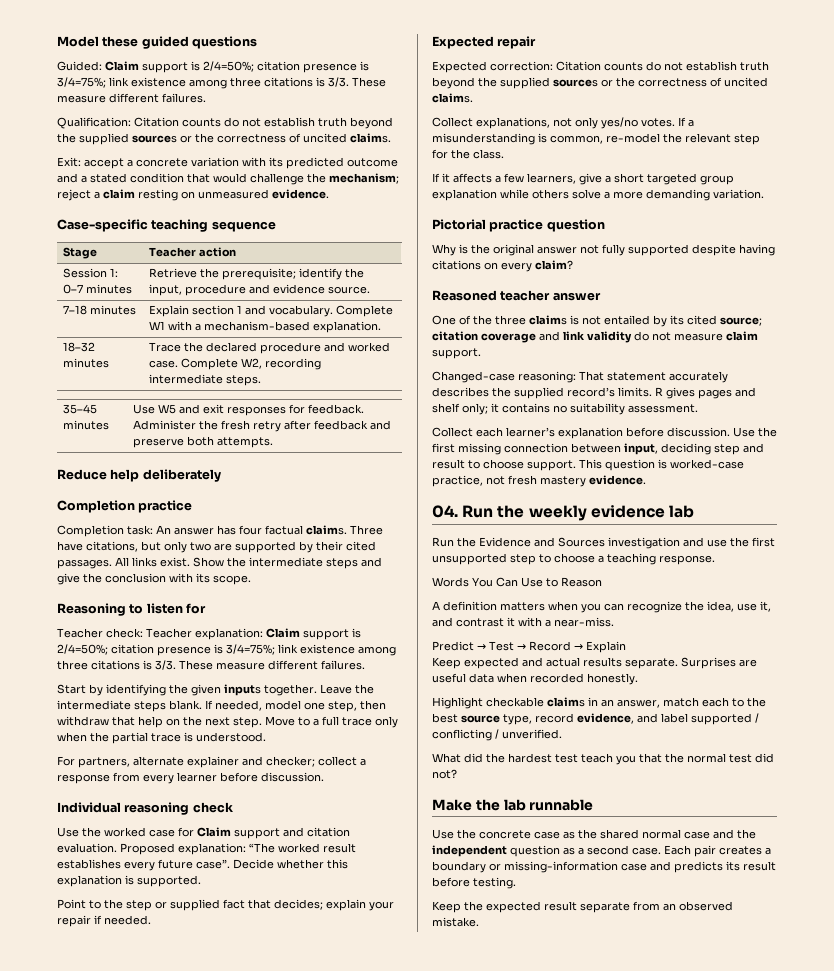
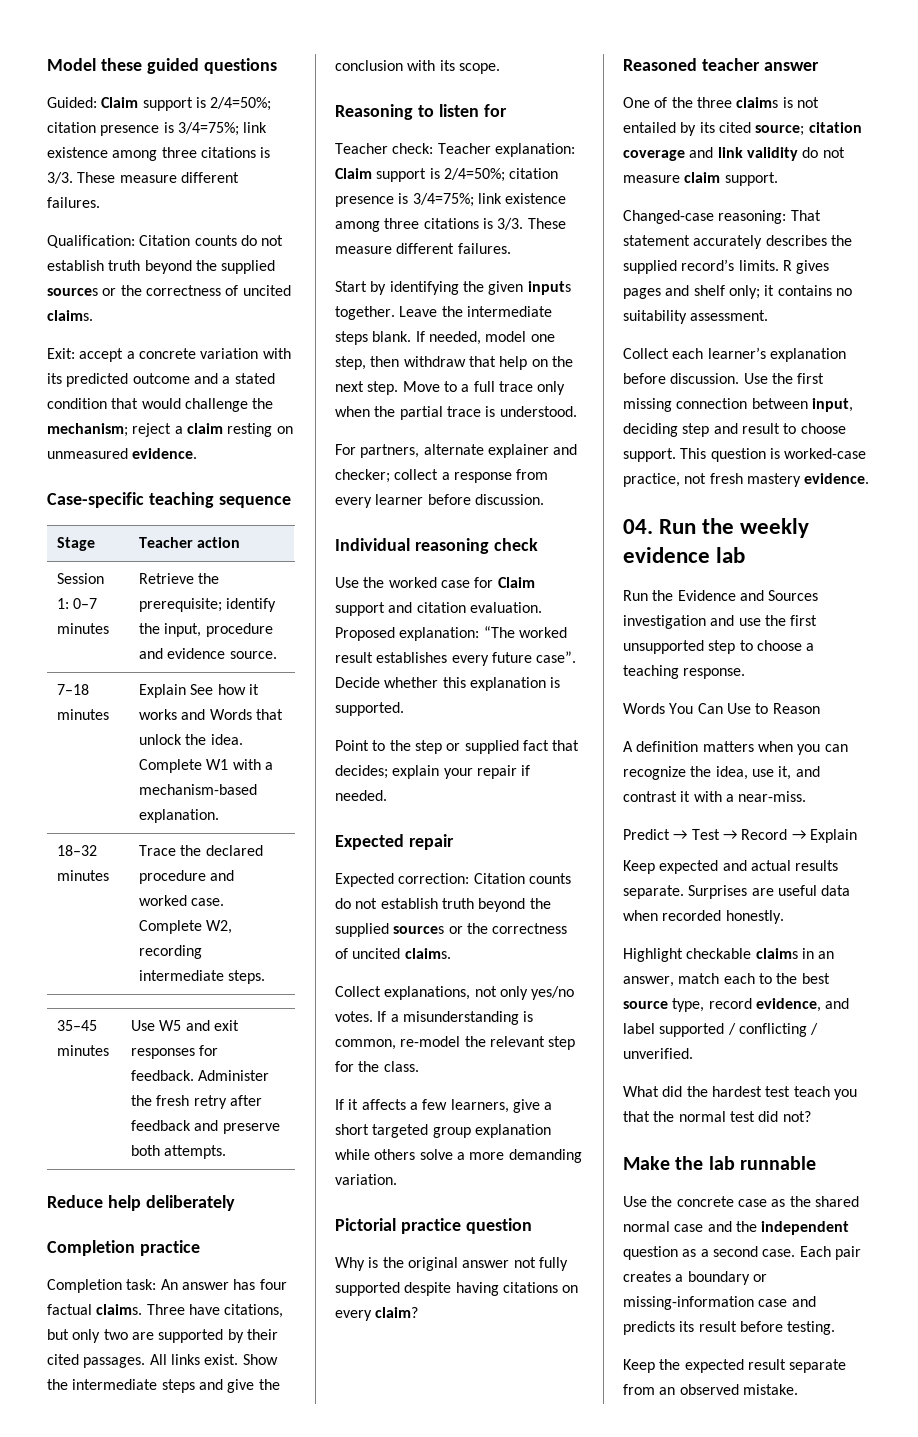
- 7–18 minutes | Explain section 1 and vocabulary. Complete W1 with a mechanism-based explanation.
+ 7–18 minutes | Explain See how it works and Words that unlock the idea. Complete W1 with a mechanism-based explanation.

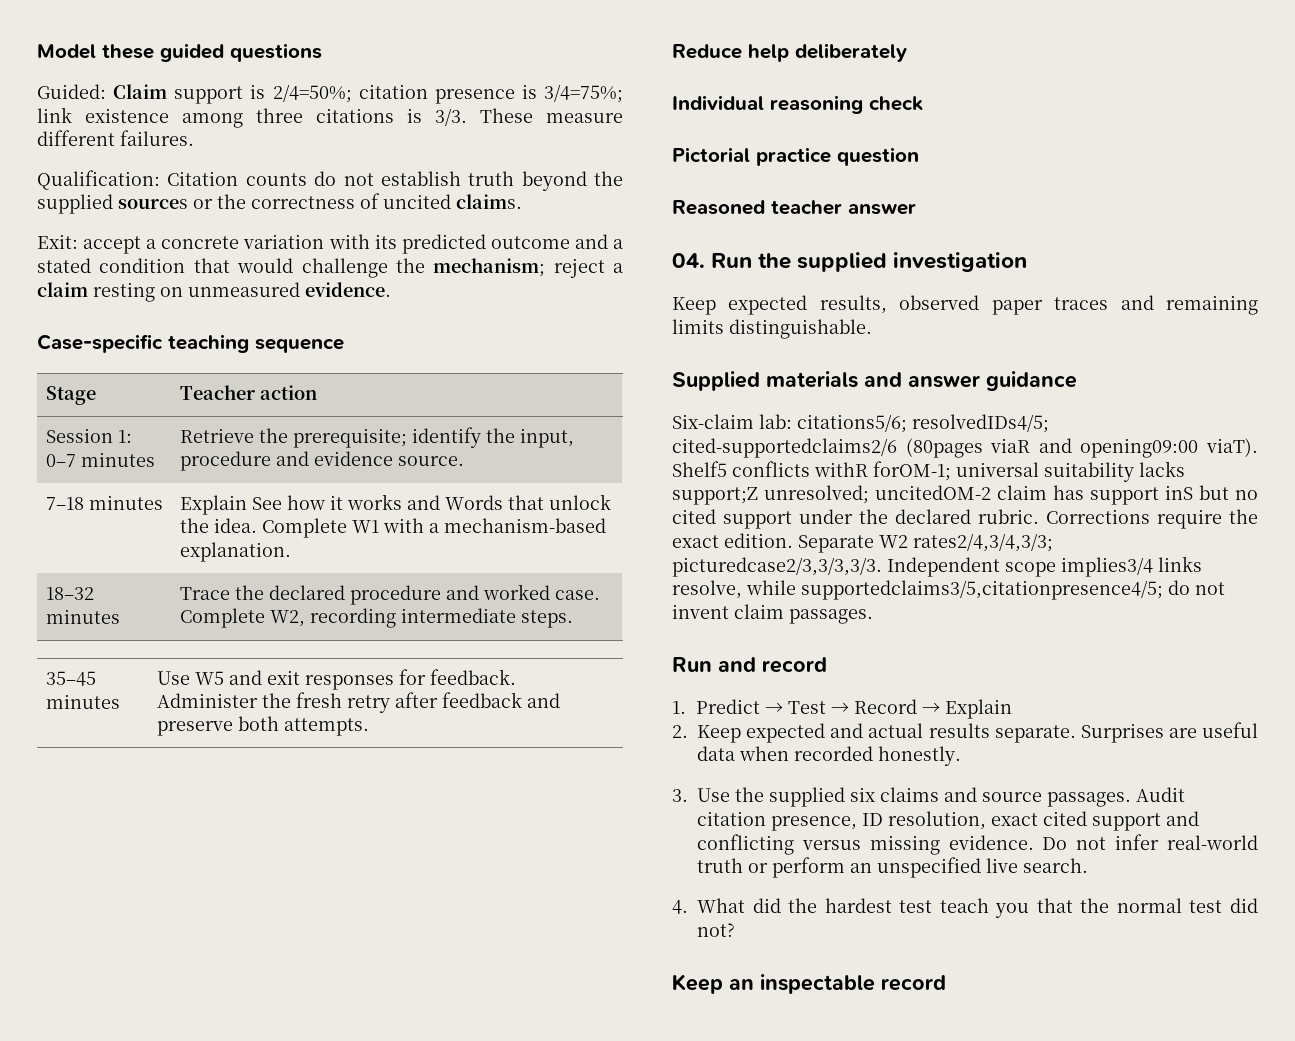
- Completion practice
- Completion task: An answer has four factual claims. Three have citations, but only two are supported by their cited passages. All links exist. Show the intermediate steps and give the conclusion with its scope.
- Reasoning to listen for
- Teacher check: Teacher explanation: Claim support is 2/4=50%; citation presence is 3/4=75%; link existence among three citations is 3/3. These measure different failures.
- Start by identifying the given inputs together. Leave the intermediate steps blank. If needed, model one step, then withdraw that help on the next step. Move to a full trace only when the partial trace is understood.
- For partners, alternate explainer and checker; collect a response from every learner before discussion.
  Individual reasoning check
- Use the worked case for Claim support and citation evaluation. Proposed explanation: “The worked result establishes every future case”. Decide whether this explanation is supported.
- Point to the step or supplied fact that decides; explain your repair if needed.
- Expected repair
- Expected correction: Citation counts do not establish truth beyond the supplied sources or the correctness of uncited claims.
- Collect explanations, not only yes/no votes. If a misunderstanding is common, re-model the relevant step for the class.
- If it affects a few learners, give a short targeted group explanation while others solve a more demanding variation.
  Pictorial practice question
- Why is the original answer not fully supported despite having citations on every claim?
  Reasoned teacher answer
- One of the three claims is not entailed by its cited source; citation coverage and link validity do not measure claim support.
- Changed-case reasoning: That statement accurately describes the supplied record’s limits. R gives pages and shelf only; it contains no suitability assessment.
- Collect each learner’s explanation before discussion. Use the first missing connection between input, deciding step and result to choose support. This question is worked-case practice, not fresh mastery evidence.
- 04. Run the weekly evidence lab
- Run the Evidence and Sources investigation and use the first unsupported step to choose a teaching response.
- Words You Can Use to Reason
- A definition matters when you can recognize the idea, use it, and contrast it with a near-miss.
- Predict → Test → Record → Explain
+ 04. Run the supplied investigation
+ Keep expected results, observed paper traces and remaining limits distinguishable.
+ Supplied materials and answer guidance
+ Six-claim lab: citations5/6; resolvedIDs4/5; cited-supportedclaims2/6 (80pages viaR and opening09:00 viaT). Shelf5 conflicts withR forOM-1; universal suitability lacks support;Z unresolved; uncitedOM-2 claim has support inS but no cited support under the declared rubric. Corrections require the exact edition. Separate W2 rates2/4,3/4,3/3; picturedcase2/3,3/3,3/3. Independent scope implies3/4 links resolve, while supportedclaims3/5,citationpresence4/5; do not invent claim passages.
+ Run and record
+ 1. Predict → Test → Record → Explain
- Keep expected and actual results separate.
+ 2. Keep expected and actual results separate.
- Highlight checkable claims in an answer, match each to the best source type, record evidence, and label supported / conflicting / unverified.
- What did the hardest test teach you that the normal test did not?
+ 3. Use the supplied six claims and source passages. Audit citation presence, ID resolution, exact cited support and conflicting versus missing evidence. Do not infer real-world truth or perform an unspecified live search.
+ 4. What did the hardest test teach you that the normal test did not?
- Make the lab runnable
- Use the concrete case as the shared normal case and the independent question as a second case. Each pair creates a boundary or missing-information case and predicts its result before testing.
- Keep the expected result separate from an observed mistake.
+ Keep an inspectable record

